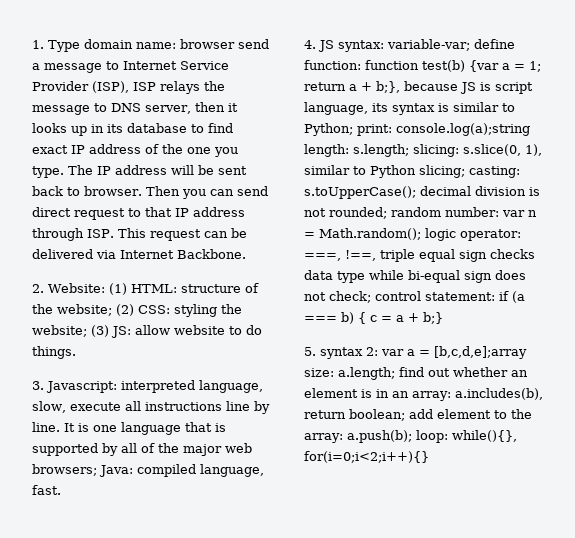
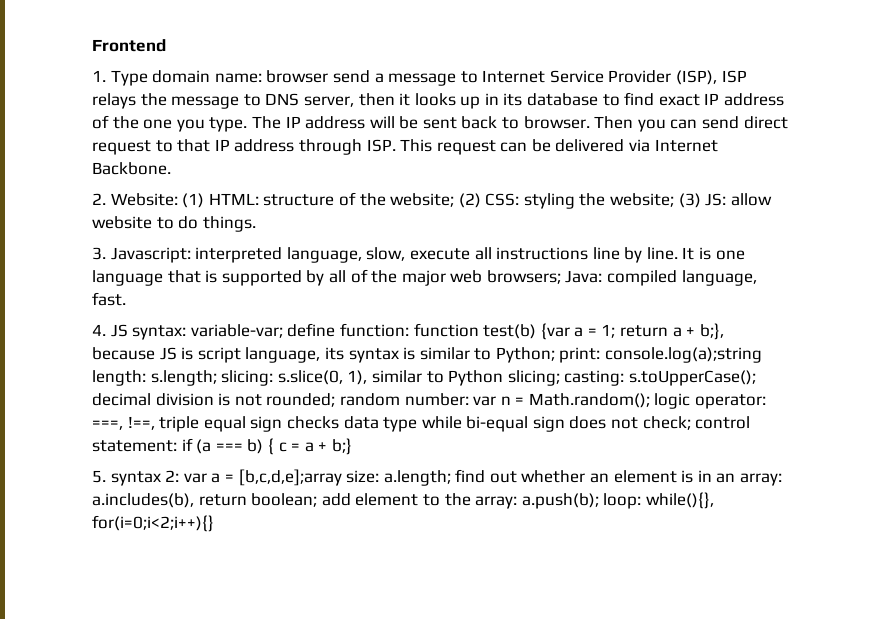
+ Frontend

